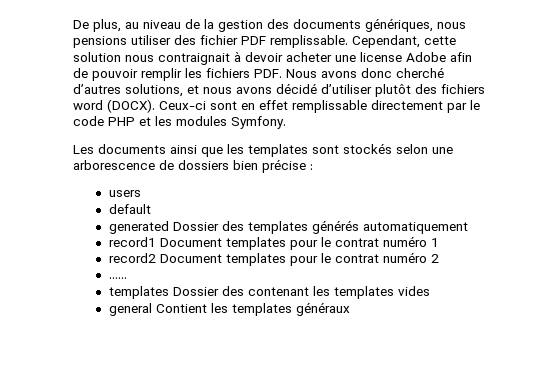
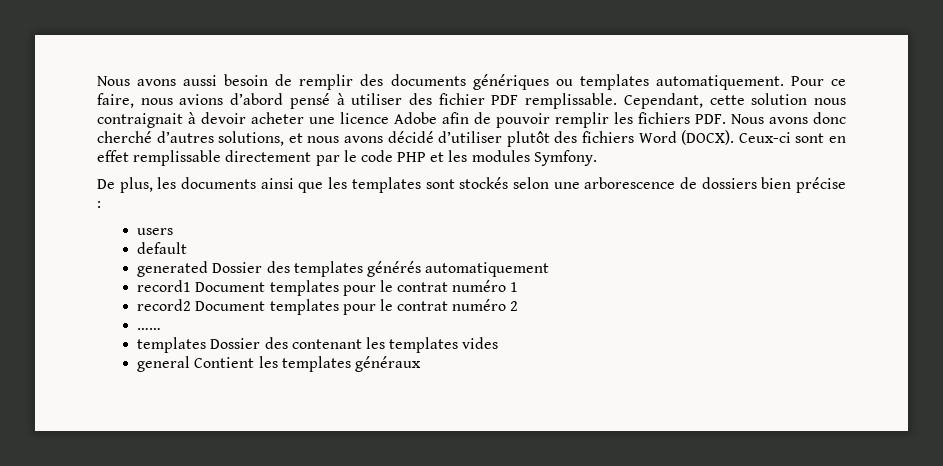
- De plus, au niveau de la gestion des documents génériques, nous pensions utiliser des fichier PDF remplissable.
+ Nous avons aussi besoin de remplir des documents génériques ou templates automatiquement. Pour ce faire, nous avions d’abord pensé à utiliser des fichier PDF remplissable.
- Cependant, cette solution nous contraignait à devoir acheter une license Adobe afin de pouvoir remplir les fichiers PDF. Nous avons donc cherché d’autres solutions, et nous avons décidé d’utiliser plutôt des fichiers word (DOCX).
+ Cependant, cette solution nous contraignait à devoir acheter une licence Adobe afin de pouvoir remplir les fichiers PDF. Nous avons donc cherché d’autres solutions, et nous avons décidé d’utiliser plutôt des fichiers Word (DOCX).
- Les documents ainsi que les templates sont stockés selon une arborescence de dossiers bien précise :
+ De plus, les documents ainsi que les templates sont stockés selon une arborescence de dossiers bien précise :

